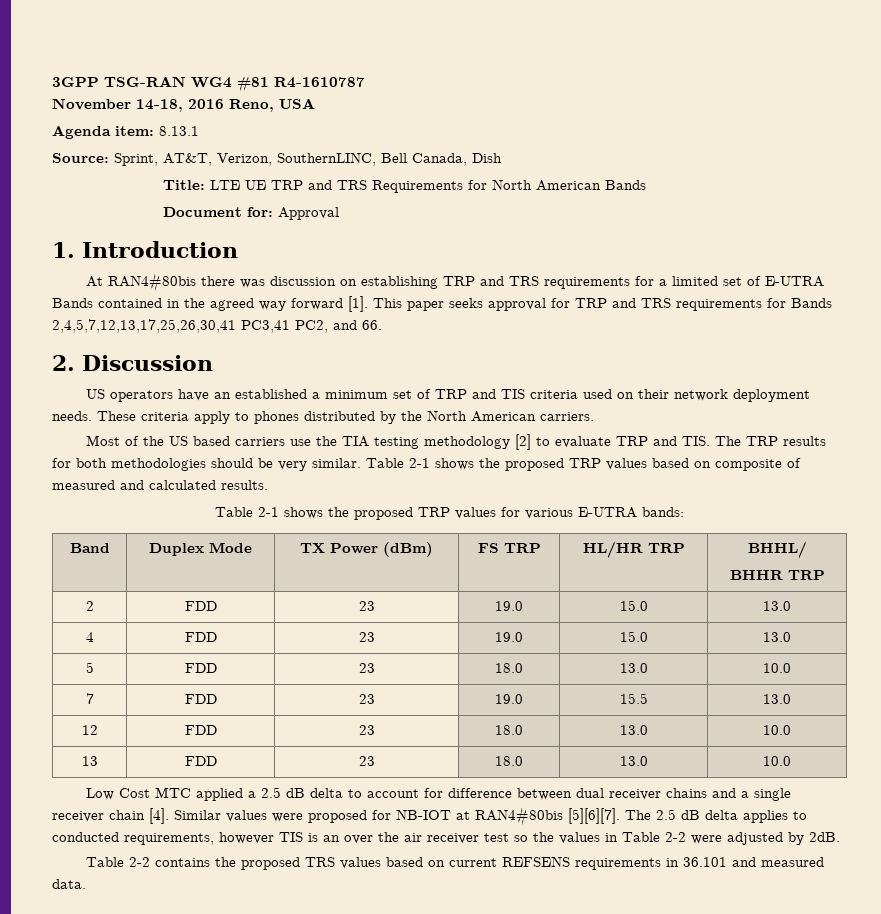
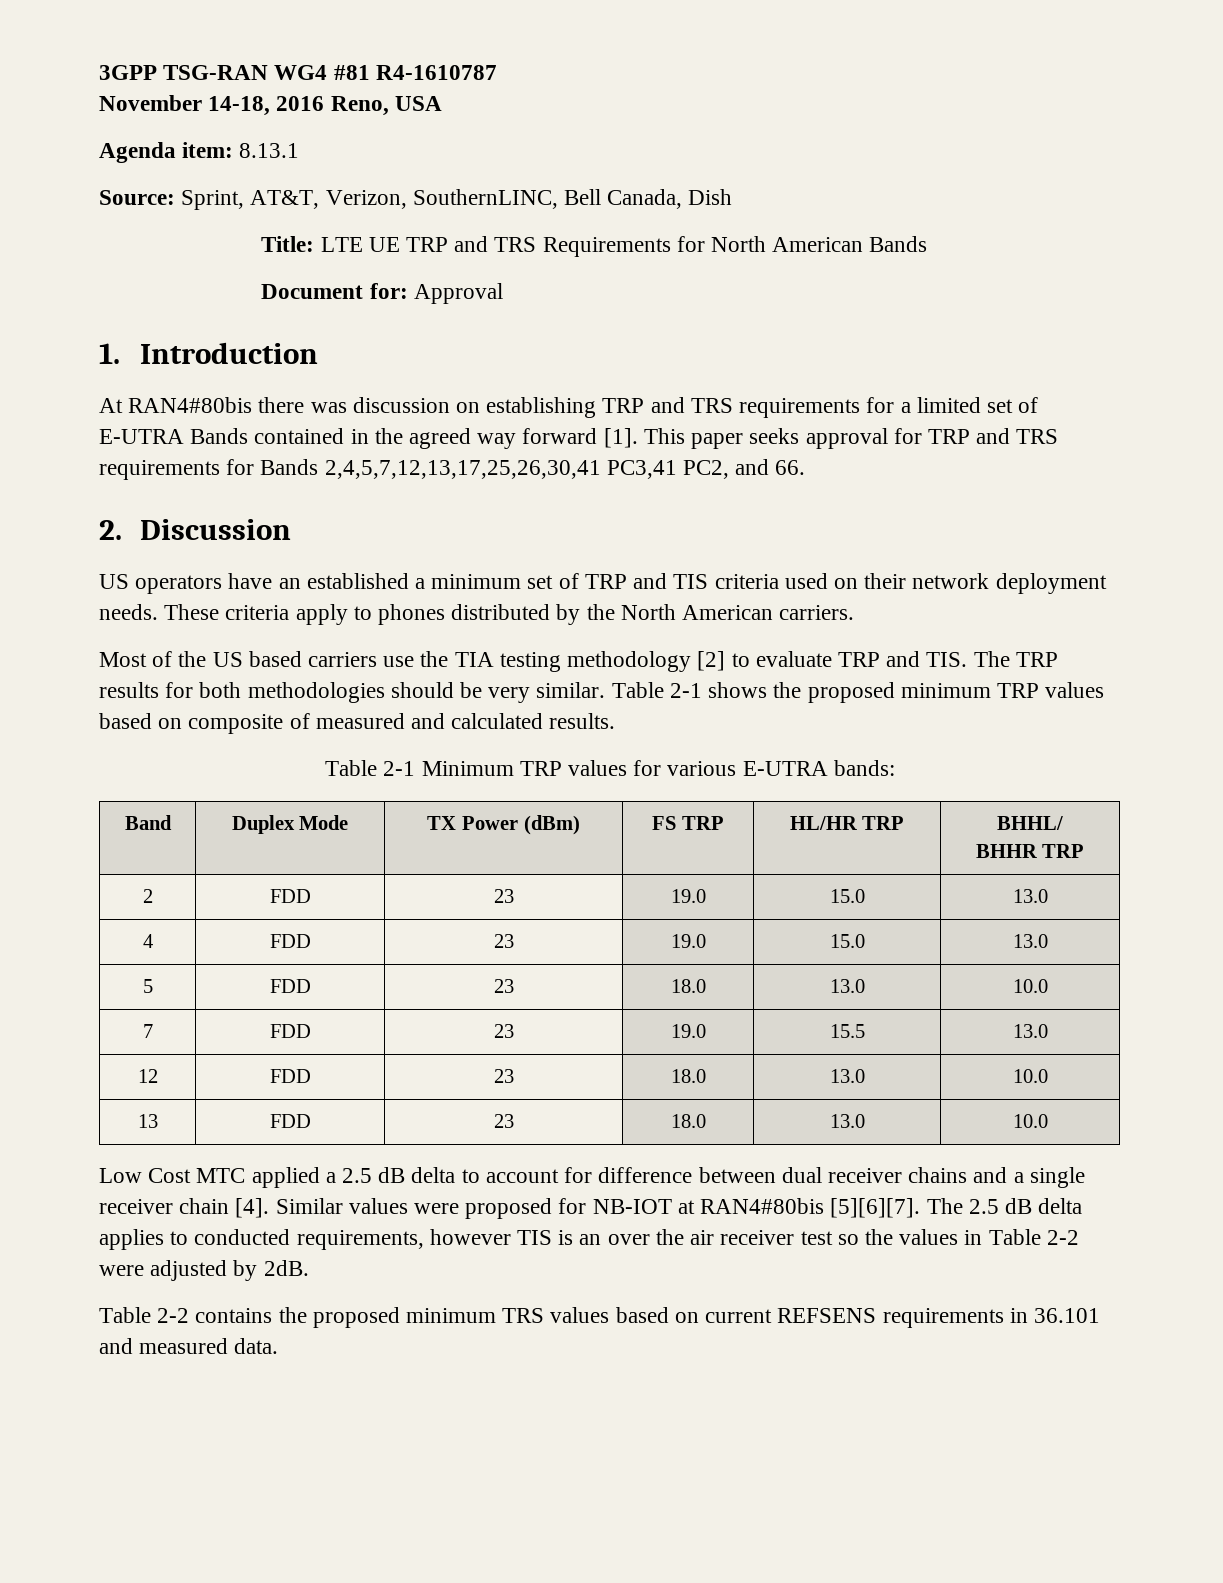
- Table 2-1 shows the proposed TRP values based on composite of measured and calculated results.
+ Table 2-1 shows the proposed minimum TRP values based on composite of measured and calculated results.
- Table 2-1 shows the proposed TRP values for various E-UTRA bands:
+ Table 2-1 Minimum TRP values for various E-UTRA bands:
- Table 2-2 contains the proposed TRS values based on current REFSENS requirements in 36.101 and measured data.
+ Table 2-2 contains the proposed minimum TRS values based on current REFSENS requirements in 36.101 and measured data.

